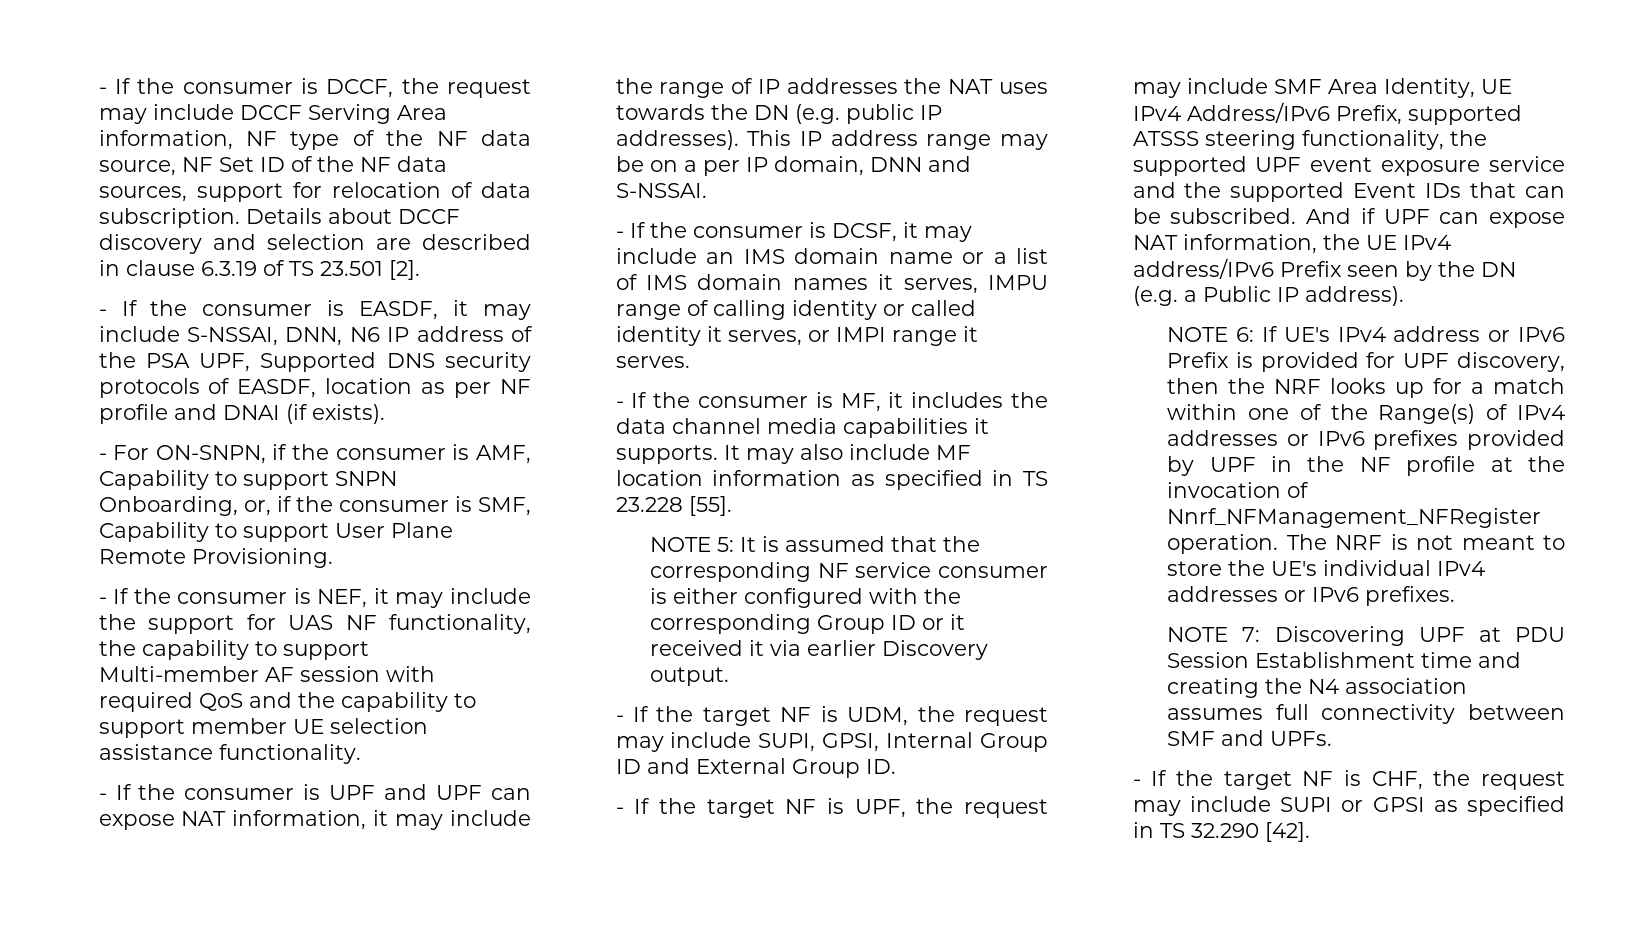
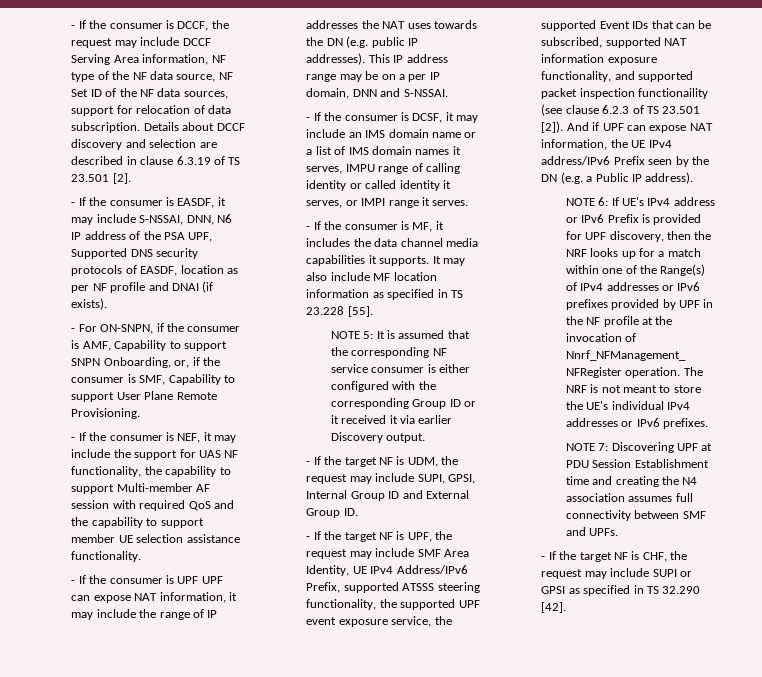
- - If the consumer is UPF and UPF can expose NAT information, it may include the range of IP addresses the NAT uses towards the DN (e.g. public IP addresses).
+ - If the consumer is UPF UPF can expose NAT information, it may include the range of IP addresses the NAT uses towards the DN (e.g. public IP addresses).
- - If the target NF is UPF, the request may include SMF Area Identity, UE IPv4 Address/IPv6 Prefix, supported ATSSS steering functionality, the supported UPF event exposure service and the supported Event IDs that can be subscribed.
+ - If the target NF is UPF, the request may include SMF Area Identity, UE IPv4 Address/IPv6 Prefix, supported ATSSS steering functionality, the supported UPF event exposure service, the supported Event IDs that can be subscribed, supported NAT information exposure functionality, and supported packet inspection functionaility (see clause 6.2.3 of TS 23.501 [2]).

